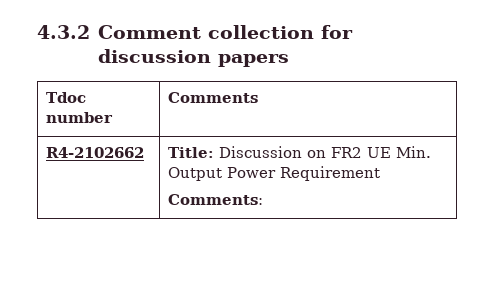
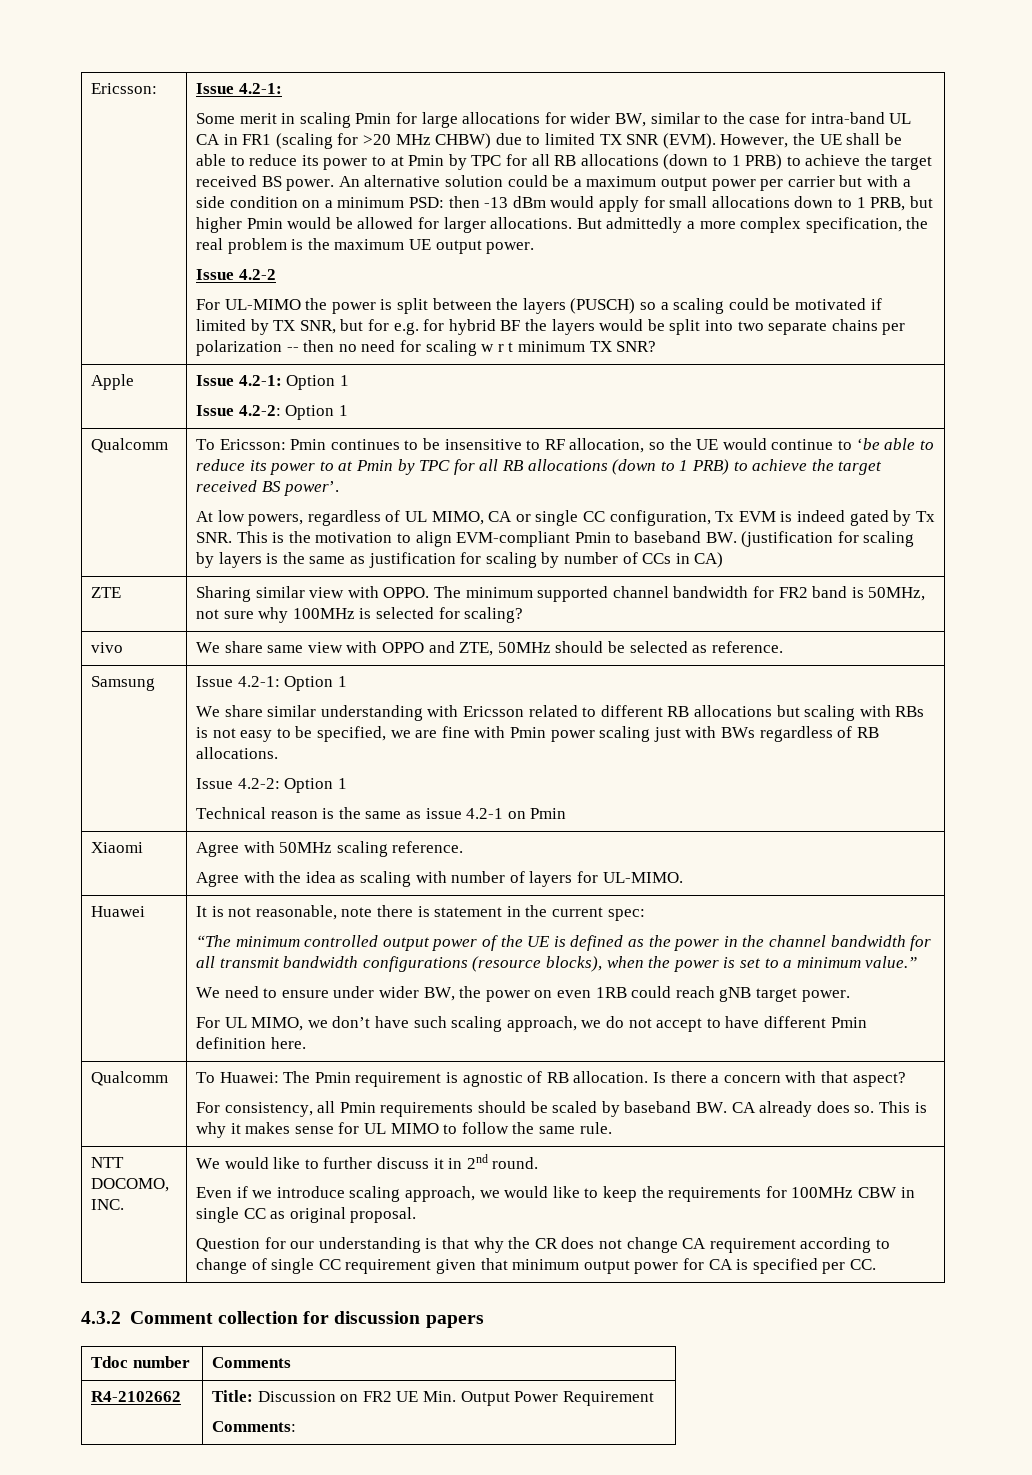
+ Ericsson: | Issue 4.2-1:
+ Some merit in scaling Pmin for large allocations for wider BW, similar to the case for intra-band UL CA in FR1 (scaling for >20 MHz CHBW) due to limited TX SNR (EVM). However, the UE shall be able to reduce its power to at Pmin by TPC for all RB allocations (down to 1 PRB) to achieve the target received BS power. An alternative solution could be a maximum output power per carrier but with a side condition on a minimum PSD: then -13 dBm would apply for small allocations down to 1 PRB, but higher Pmin would be allowed for larger allocations. But admittedly a more complex specification, the real problem is the maximum UE output power.
+ Issue 4.2-2
+ For UL-MIMO the power is split between the layers (PUSCH) so a scaling could be motivated if limited by TX SNR, but for e.g. for hybrid BF the layers would be split into two separate chains per polarization -- then no need for scaling w r t minimum TX SNR?
+ Apple | Issue 4.2-1: Option 1
+ Issue 4.2-2: Option 1
+ Qualcomm | To Ericsson: Pmin continues to be insensitive to RF allocation, so the UE would continue to ‘be able to reduce its power to at Pmin by TPC for all RB allocations (down to 1 PRB) to achieve the target received BS power’.
+ At low powers, regardless of UL MIMO, CA or single CC configuration, Tx EVM is indeed gated by Tx SNR. This is the motivation to align EVM-compliant Pmin to baseband BW. (justification for scaling by layers is the same as justification for scaling by number of CCs in CA)
+ ZTE | Sharing similar view with OPPO. The minimum supported channel bandwidth for FR2 band is 50MHz, not sure why 100MHz is selected for scaling?
+ vivo | We share same view with OPPO and ZTE, 50MHz should be selected as reference.
+ Samsung | Issue 4.2-1: Option 1
+ We share similar understanding with Ericsson related to different RB allocations but scaling with RBs is not easy to be specified, we are fine with Pmin power scaling just with BWs regardless of RB allocations.
+ Issue 4.2-2: Option 1
+ Technical reason is the same as issue 4.2-1 on Pmin
+ Xiaomi | Agree with 50MHz scaling reference.
+ Agree with the idea as scaling with number of layers for UL-MIMO.
+ Huawei | It is not reasonable, note there is statement in the current spec:
+ “The minimum controlled output power of the UE is defined as the power in the channel bandwidth for all transmit bandwidth configurations (resource blocks), when the power is set to a minimum value.”
+ We need to ensure under wider BW, the power on even 1RB could reach gNB target power.
+ For UL MIMO, we don’t have such scaling approach, we do not accept to have different Pmin definition here.
+ Qualcomm | To Huawei: The Pmin requirement is agnostic of RB allocation. Is there a concern with that aspect?
+ For consistency, all Pmin requirements should be scaled by baseband BW. CA already does so. This is why it makes sense for UL MIMO to follow the same rule.
+ NTT DOCOMO, INC. | We would like to further discuss it in 2nd round.
+ Even if we introduce scaling approach, we would like to keep the requirements for 100MHz CBW in single CC as original proposal.
+ Question for our understanding is that why the CR does not change CA requirement according to change of single CC requirement given that minimum output power for CA is specified per CC.

